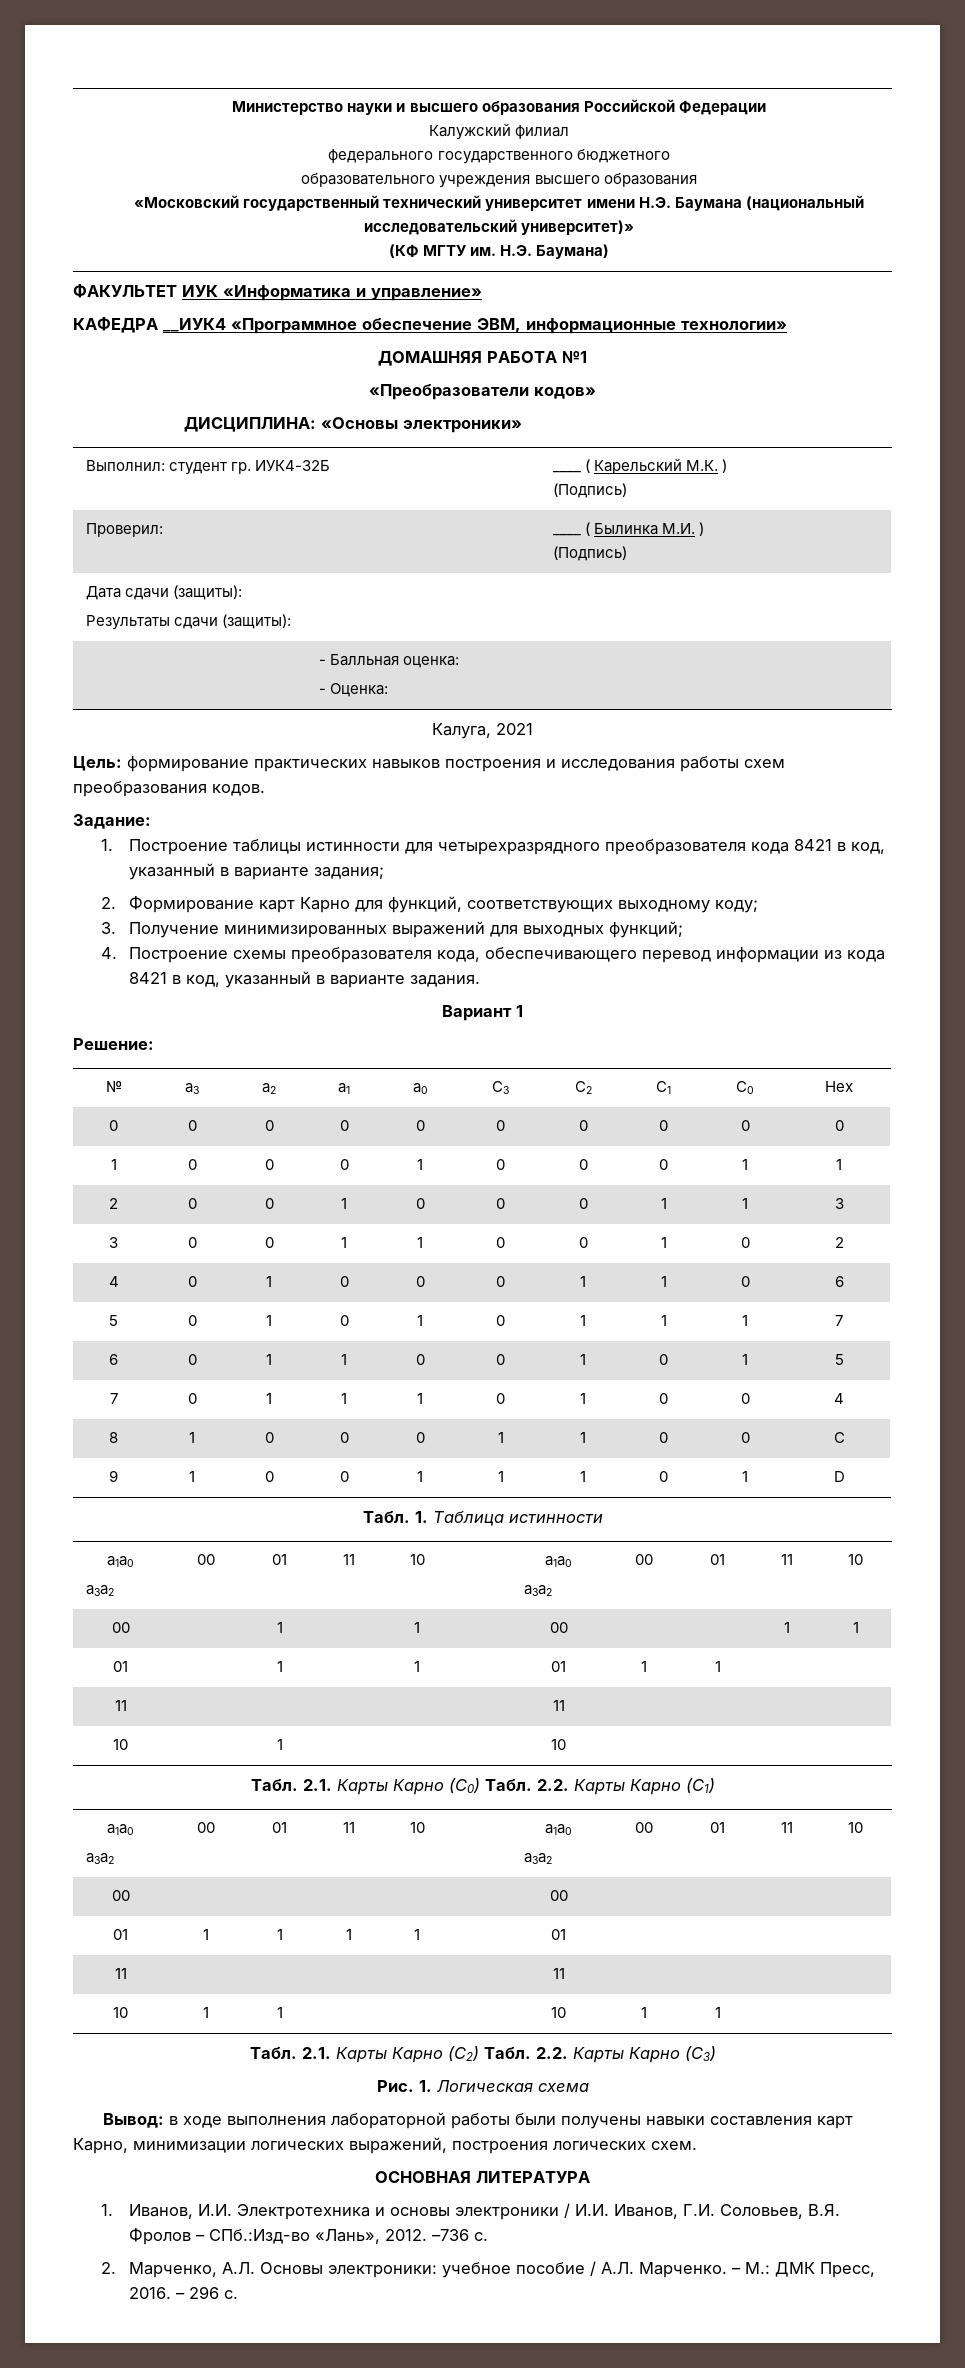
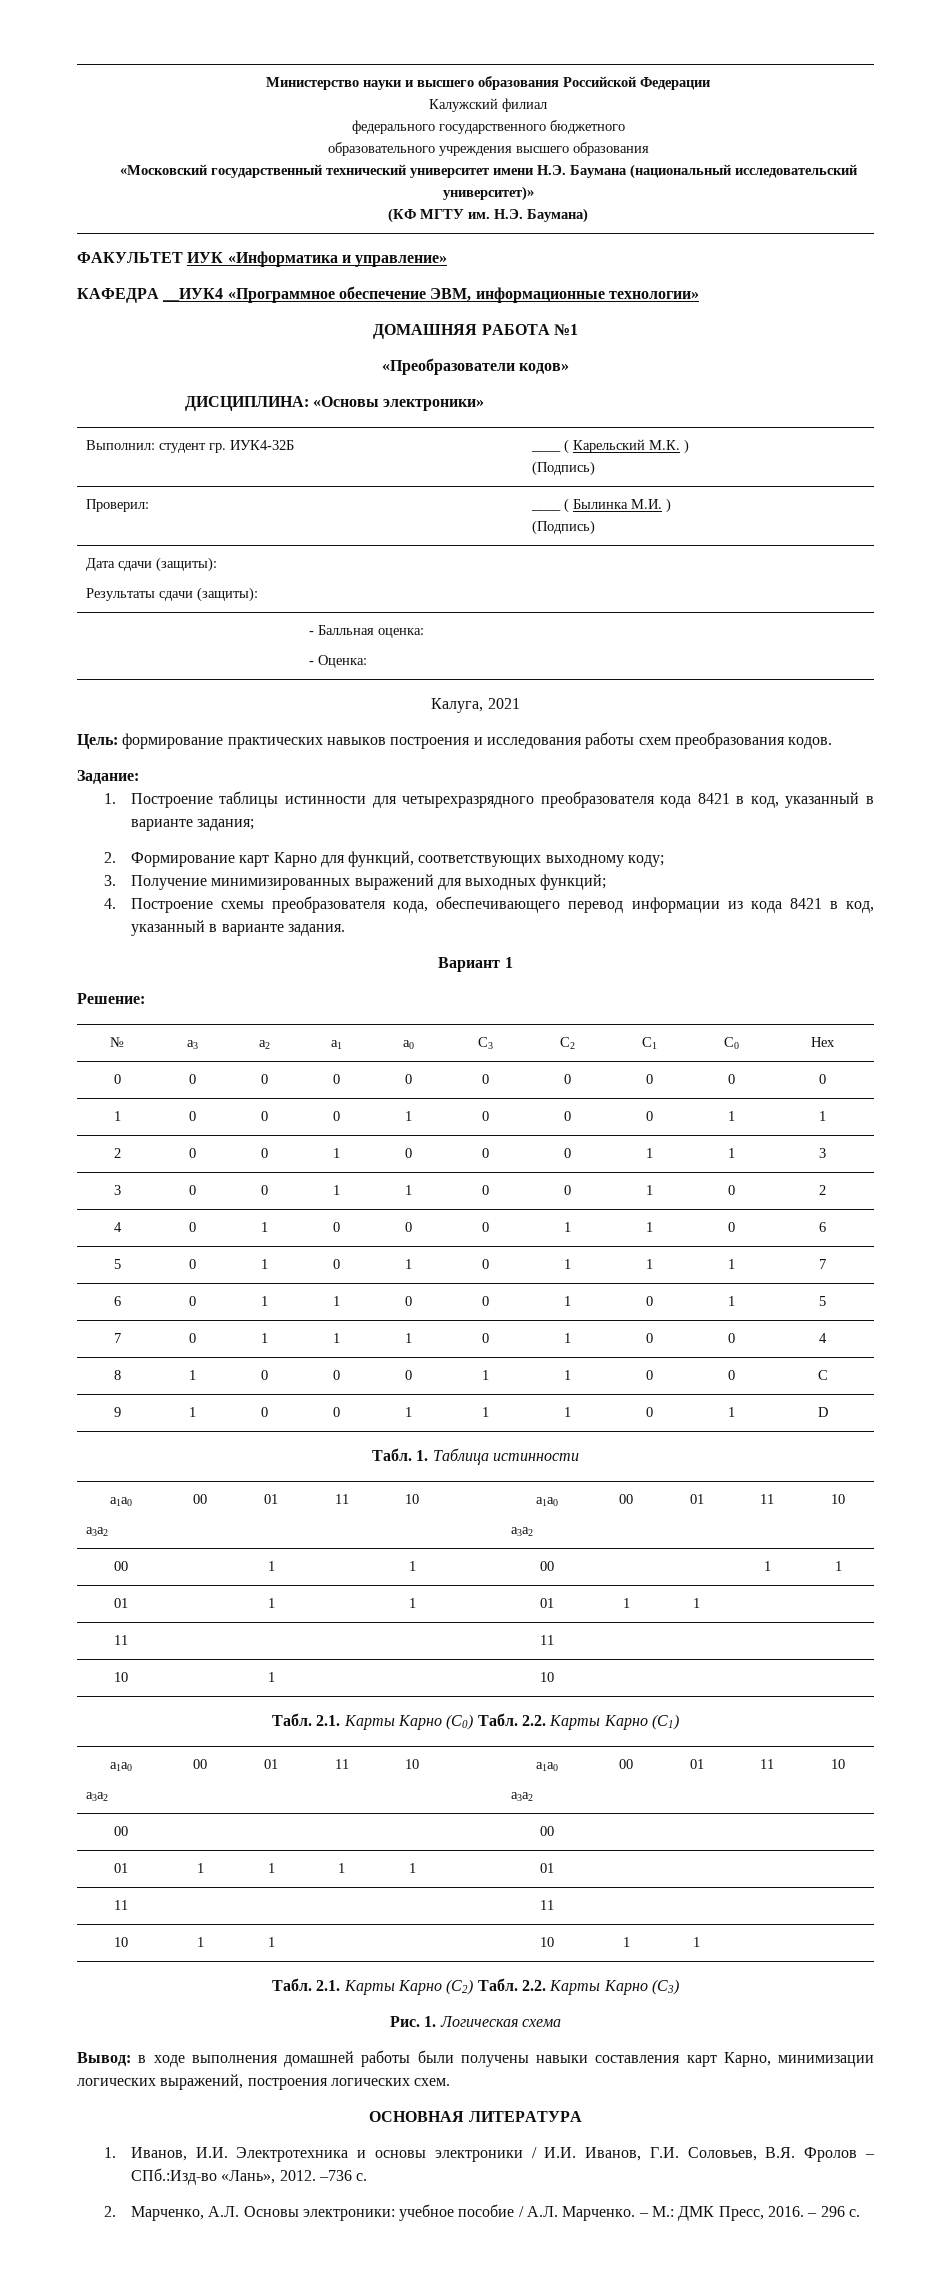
- Вывод: в ходе выполнения лабораторной работы были получены навыки составления карт Карно, минимизации логических выражений, построения логических схем.
+ Вывод: в ходе выполнения домашней работы были получены навыки составления карт Карно, минимизации логических выражений, построения логических схем.

